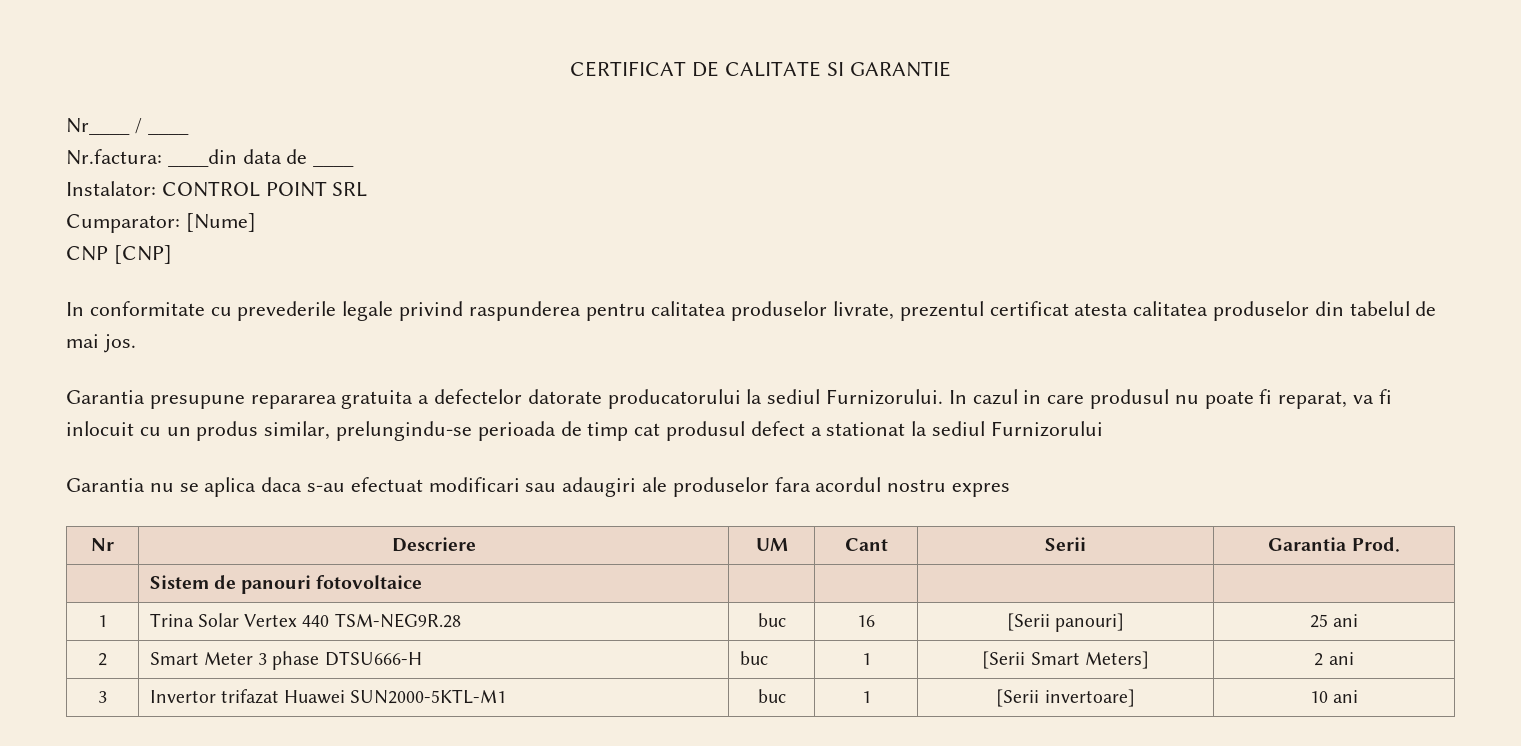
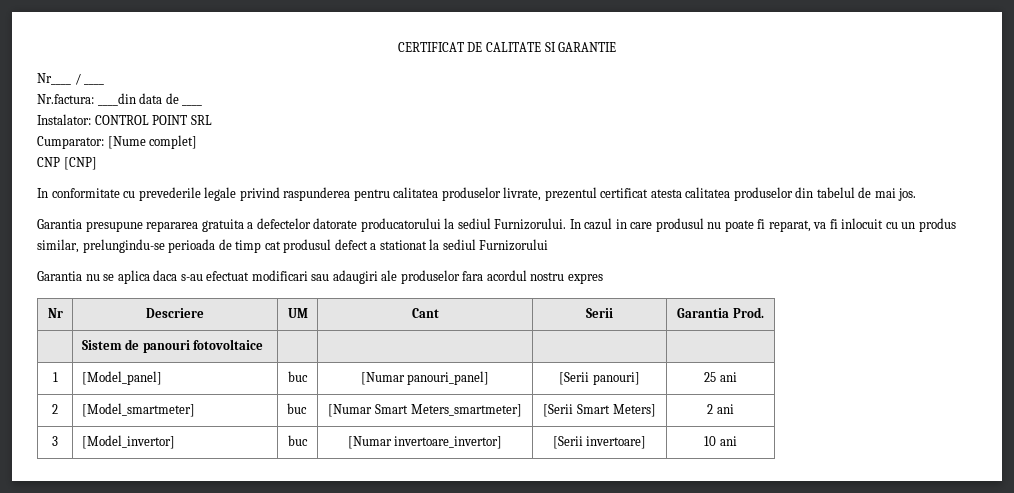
- Cumparator: [Nume]
+ Cumparator: [Nume complet]
- 1 | Trina Solar Vertex 440 TSM-NEG9R.28 | buc | 16 | [Serii panouri] | 25 ani
+ 1 | [Model_panel] | buc | [Numar panouri_panel] | [Serii panouri] | 25 ani
- 2 | Smart Meter 3 phase DTSU666-H | buc | 1 | [Serii Smart Meters] | 2 ani
+ 2 | [Model_smartmeter] | buc | [Numar Smart Meters_smartmeter] | [Serii Smart Meters] | 2 ani
- 3 | Invertor trifazat Huawei SUN2000-5KTL-M1 | buc | 1 | [Serii invertoare] | 10 ani
+ 3 | [Model_invertor] | buc | [Numar invertoare_invertor] | [Serii invertoare] | 10 ani

